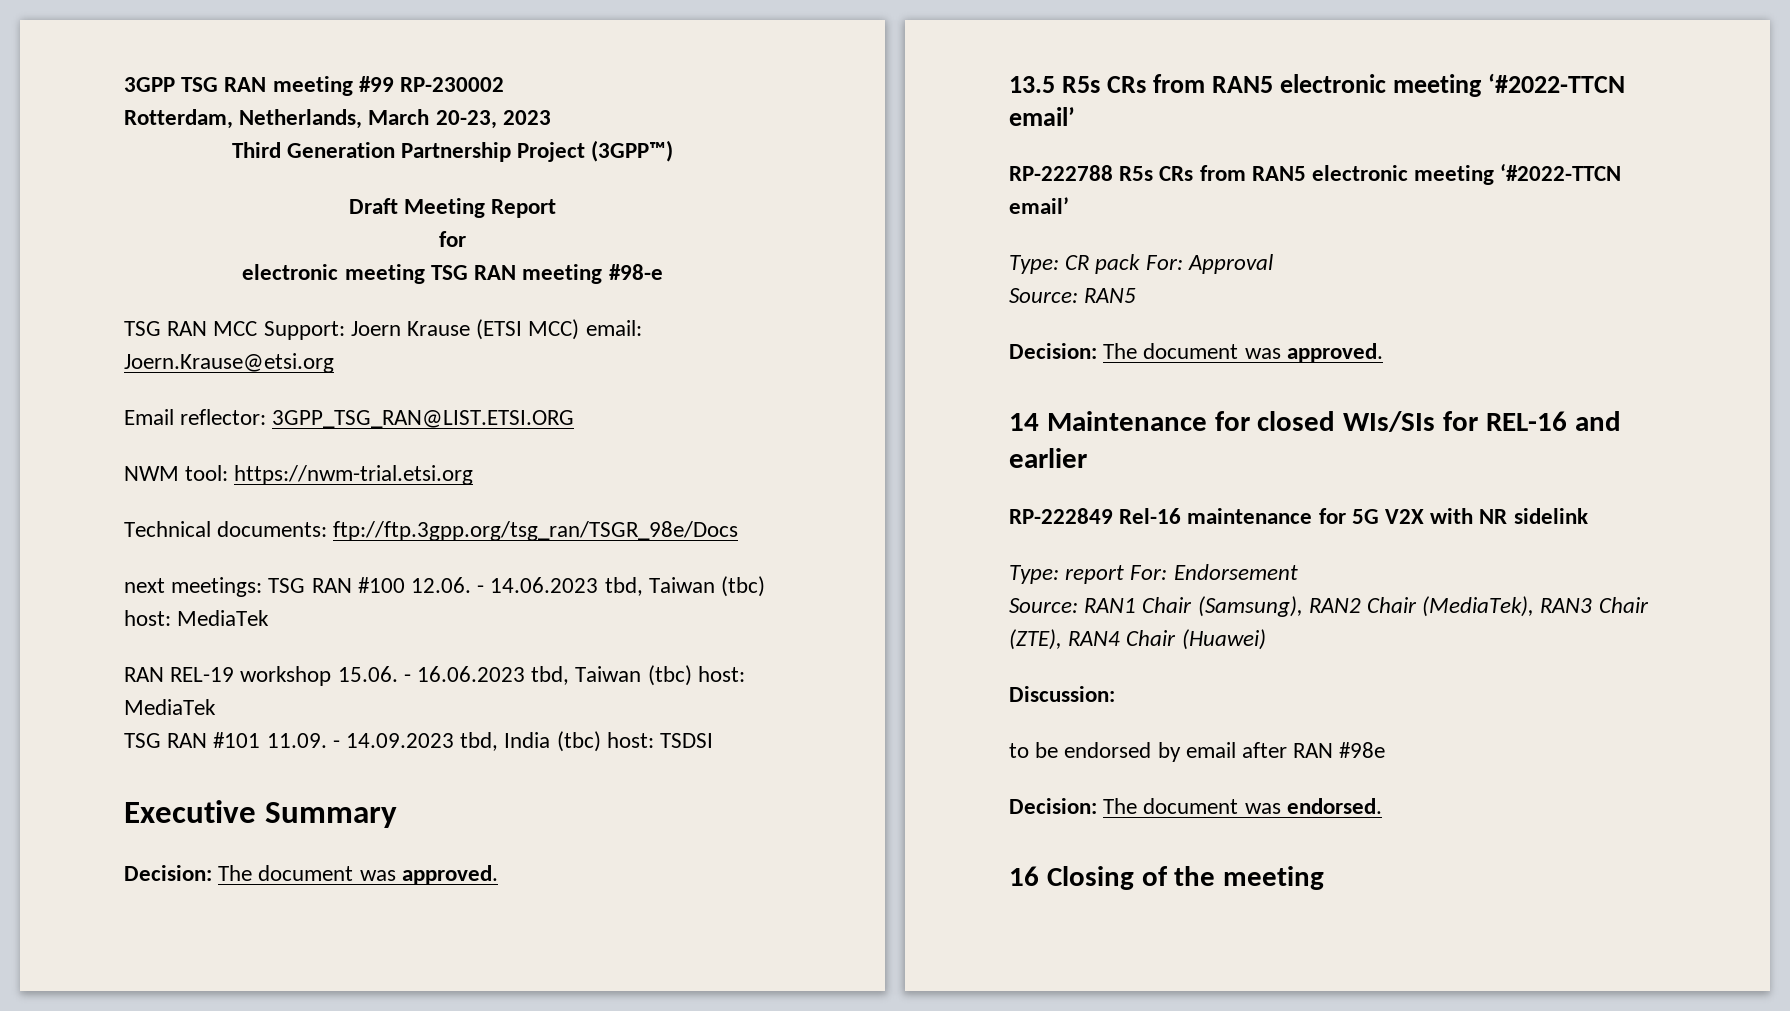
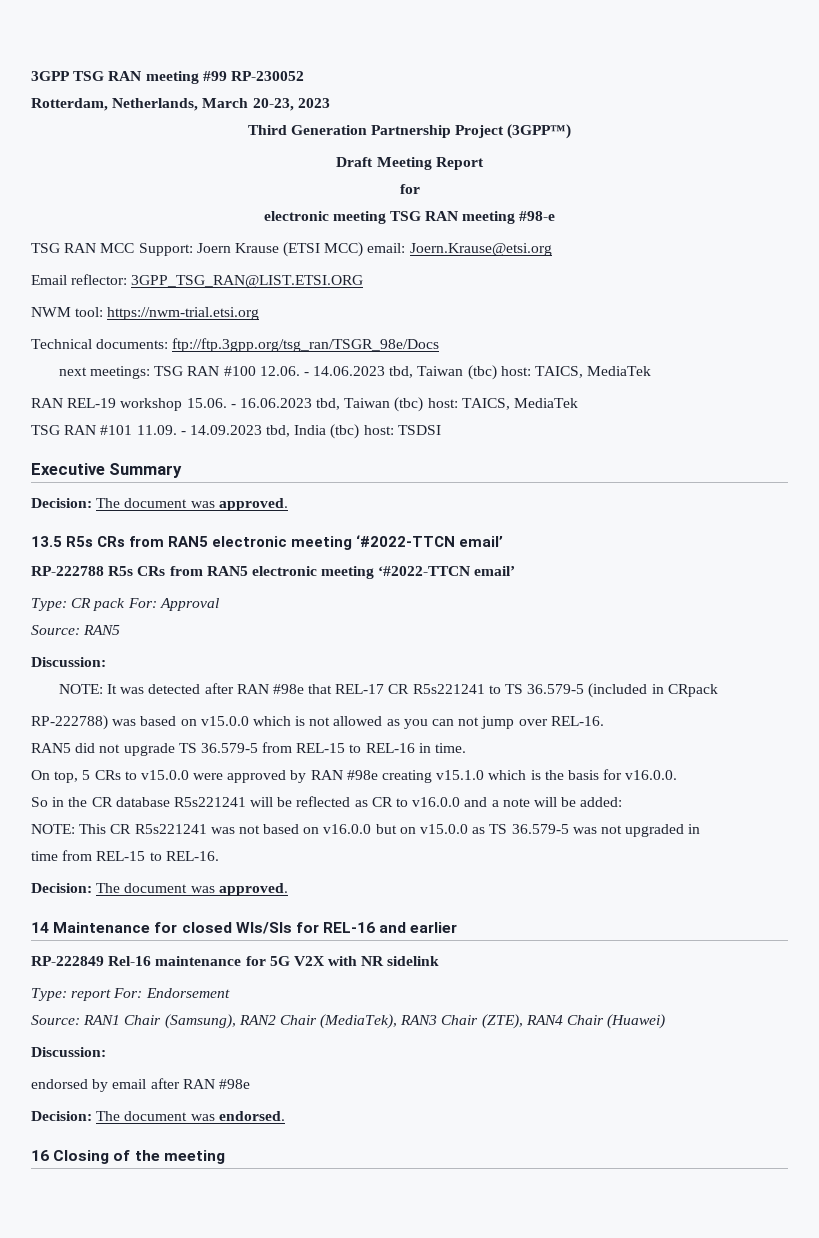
- 3GPP TSG RAN meeting #99 RP-230002
+ 3GPP TSG RAN meeting #99 RP-230052
- next meetings: TSG RAN #100 12.06. - 14.06.2023 tbd, Taiwan (tbc) host: MediaTek
+ next meetings: TSG RAN #100 12.06. - 14.06.2023 tbd, Taiwan (tbc) host: TAICS, MediaTek
- RAN REL-19 workshop 15.06. - 16.06.2023 tbd, Taiwan (tbc) host: MediaTek
+ RAN REL-19 workshop 15.06. - 16.06.2023 tbd, Taiwan (tbc) host: TAICS, MediaTek
  Source: RAN5
+ Discussion:
+ NOTE: It was detected after RAN #98e that REL-17 CR R5s221241 to TS 36.579-5 (included in CRpack
+ RP-222788) was based on v15.0.0 which is not allowed as you can not jump over REL-16.
+ RAN5 did not upgrade TS 36.579-5 from REL-15 to REL-16 in time.
+ On top, 5 CRs to v15.0.0 were approved by RAN #98e creating v15.1.0 which is the basis for v16.0.0.
+ So in the CR database R5s221241 will be reflected as CR to v16.0.0 and a note will be added:
+ NOTE: This CR R5s221241 was not based on v16.0.0 but on v15.0.0 as TS 36.579-5 was not upgraded in
+ time from REL-15 to REL-16.
- to be endorsed by email after RAN #98e
+ endorsed by email after RAN #98e

